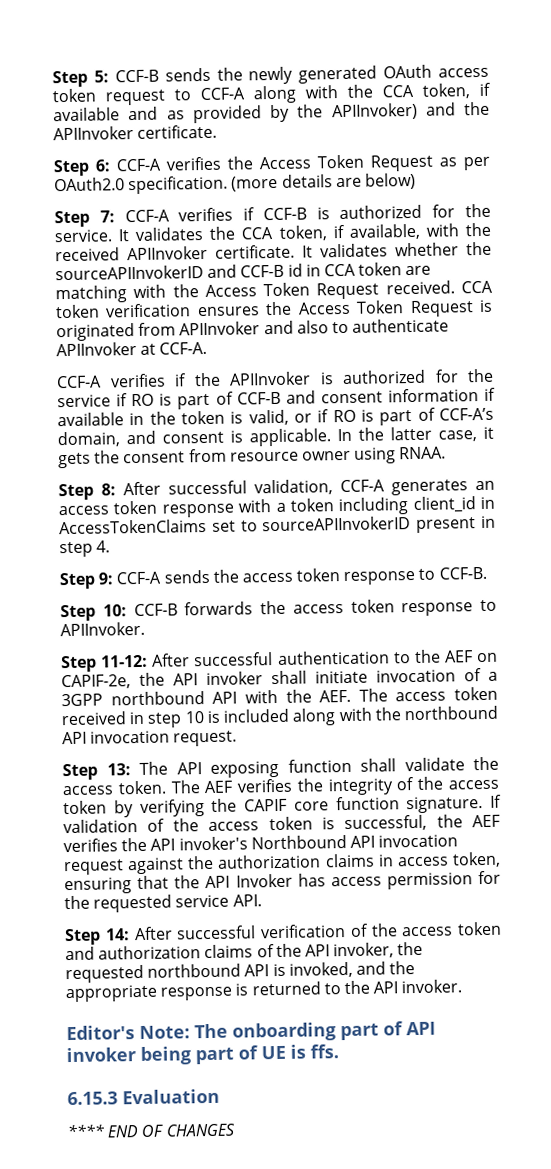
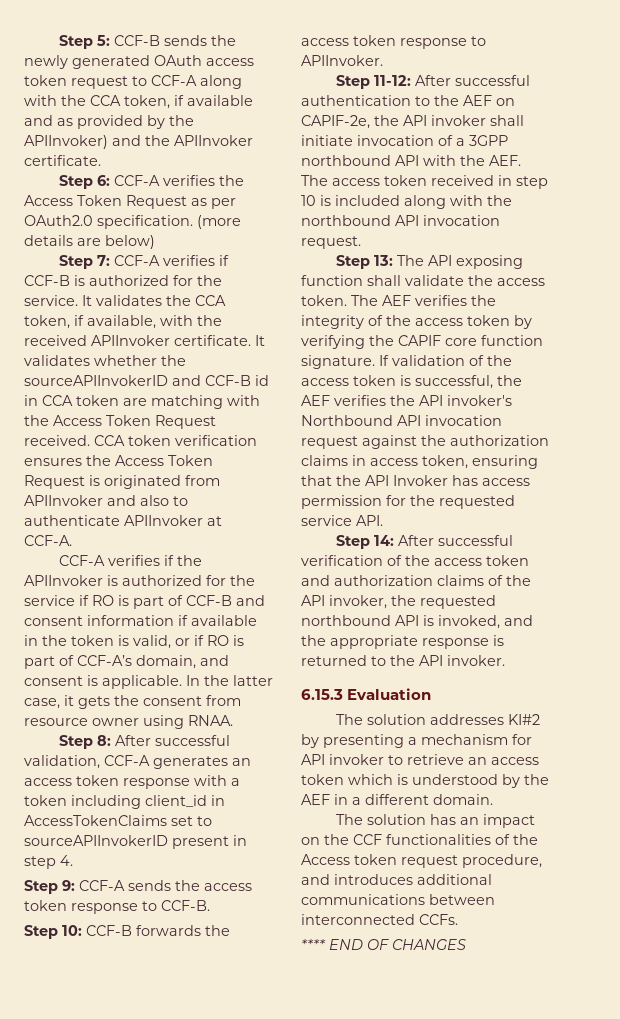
- Editor's Note: The onboarding part of API invoker being part of UE is ffs.
  6.15.3 Evaluation
+ The solution addresses KI#2 by presenting a mechanism for API invoker to retrieve an access token which is understood by the AEF in a different domain.
+ The solution has an impact on the CCF functionalities of the Access token request procedure, and introduces additional communications between interconnected CCFs.

